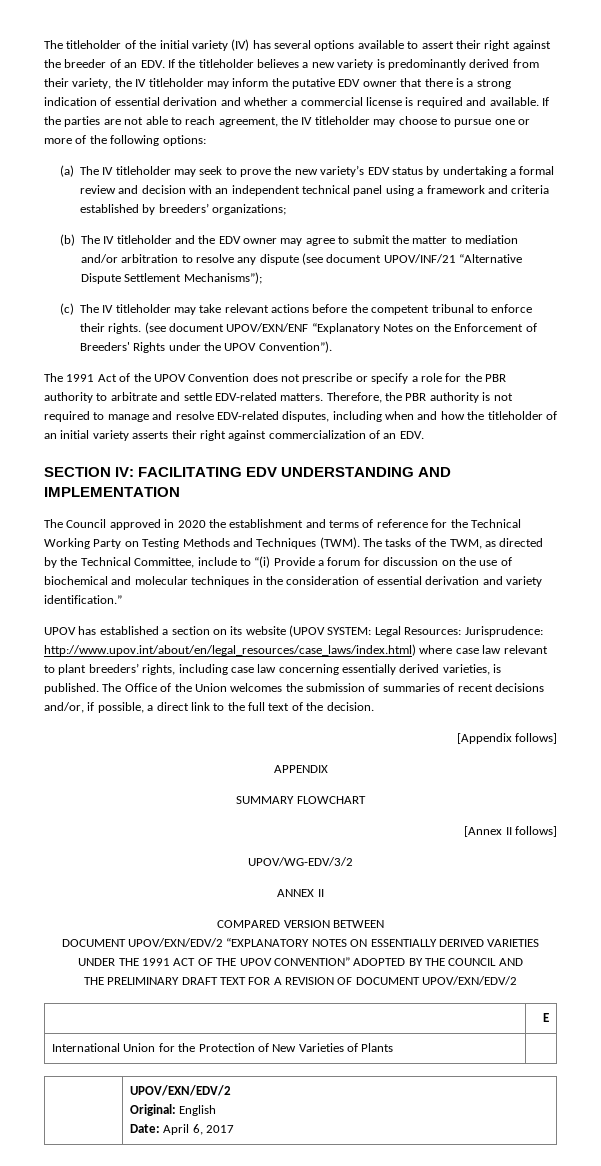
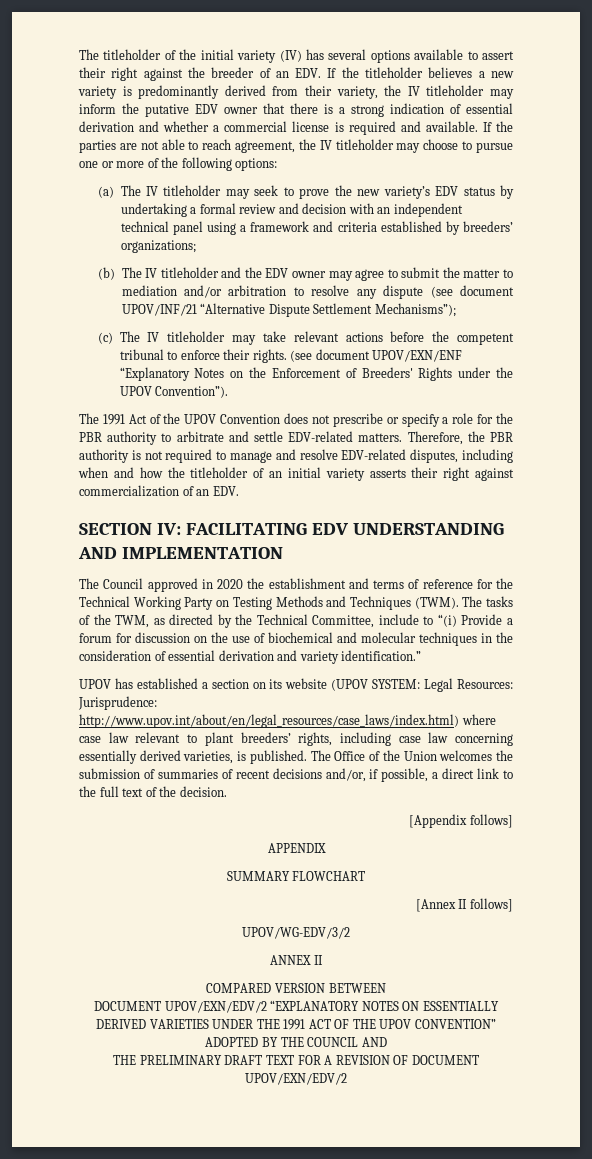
- | E
- International Union for the Protection of New Varieties of Plants |
- | UPOV/EXN/EDV/2
- Original: English
- Date: April 6, 2017

